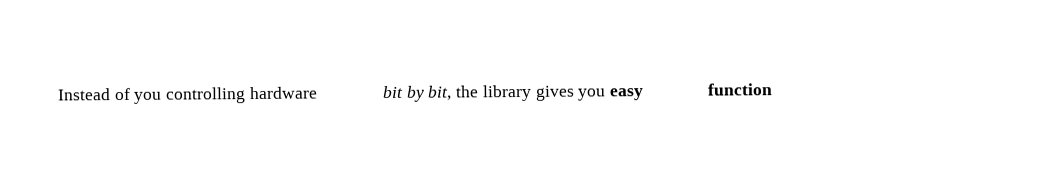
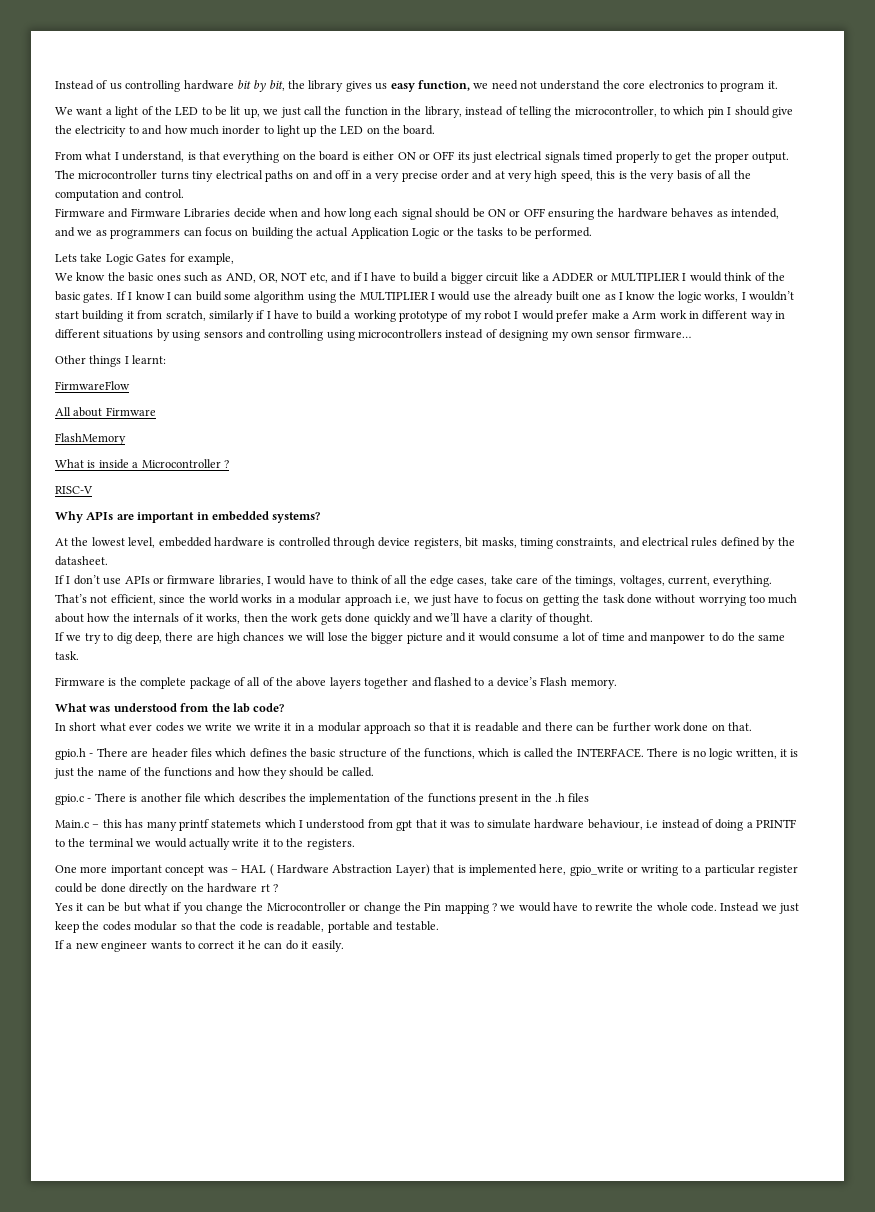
- Instead of you controlling hardware bit by bit, the library gives you easy function
+ Instead of us controlling hardware bit by bit, the library gives us easy function, we need not understand the core electronics to program it.
+ We want a light of the LED to be lit up, we just call the function in the library, instead of telling the microcontroller, to which pin I should give the electricity to and how much inorder to light up the LED on the board.
+ From what I understand, is that everything on the board is either ON or OFF its just electrical signals timed properly to get the proper output. The microcontroller turns tiny electrical paths on and off in a very precise order and at very high speed, this is the very basis of all the computation and control.
+ Firmware and Firmware Libraries decide when and how long each signal should be ON or OFF ensuring the hardware behaves as intended, and we as programmers can focus on building the actual Application Logic or the tasks to be performed.
+ Lets take Logic Gates for example,
+ We know the basic ones such as AND, OR, NOT etc, and if I have to build a bigger circuit like a ADDER or MULTIPLIER I would think of the basic gates. If I know I can build some algorithm using the MULTIPLIER I would use the already built one as I know the logic works, I wouldn’t start building it from scratch, similarly if I have to build a working prototype of my robot I would prefer make a Arm work in different way in different situations by using sensors and controlling using microcontrollers instead of designing my own sensor firmware…
+ Other things I learnt:
+ FirmwareFlow
+ All about Firmware
+ FlashMemory
+ What is inside a Microcontroller ?
+ RISC-V
+ Why APIs are important in embedded systems?
+ At the lowest level, embedded hardware is controlled through device registers, bit masks, timing constraints, and electrical rules defined by the datasheet.
+ If I don’t use APIs or firmware libraries, I would have to think of all the edge cases, take care of the timings, voltages, current, everything. That’s not efficient, since the world works in a modular approach i.e, we just have to focus on getting the task done without worrying too much about how the internals of it works, then the work gets done quickly and we’ll have a clarity of thought.
+ If we try to dig deep, there are high chances we will lose the bigger picture and it would consume a lot of time and manpower to do the same task.
+ Firmware is the complete package of all of the above layers together and flashed to a device’s Flash memory.
+ What was understood from the lab code?
+ In short what ever codes we write we write it in a modular approach so that it is readable and there can be further work done on that.
+ gpio.h - There are header files which defines the basic structure of the functions, which is called the INTERFACE. There is no logic written, it is just the name of the functions and how they should be called.
+ gpio.c - There is another file which describes the implementation of the functions present in the .h files
+ Main.c – this has many printf statemets which I understood from gpt that it was to simulate hardware behaviour, i.e instead of doing a PRINTF to the terminal we would actually write it to the registers.
+ One more important concept was – HAL ( Hardware Abstraction Layer) that is implemented here, gpio_write or writing to a particular register could be done directly on the hardware rt ?
+ Yes it can be but what if you change the Microcontroller or change the Pin mapping ? we would have to rewrite the whole code. Instead we just keep the codes modular so that the code is readable, portable and testable.
+ If a new engineer wants to correct it he can do it easily.

